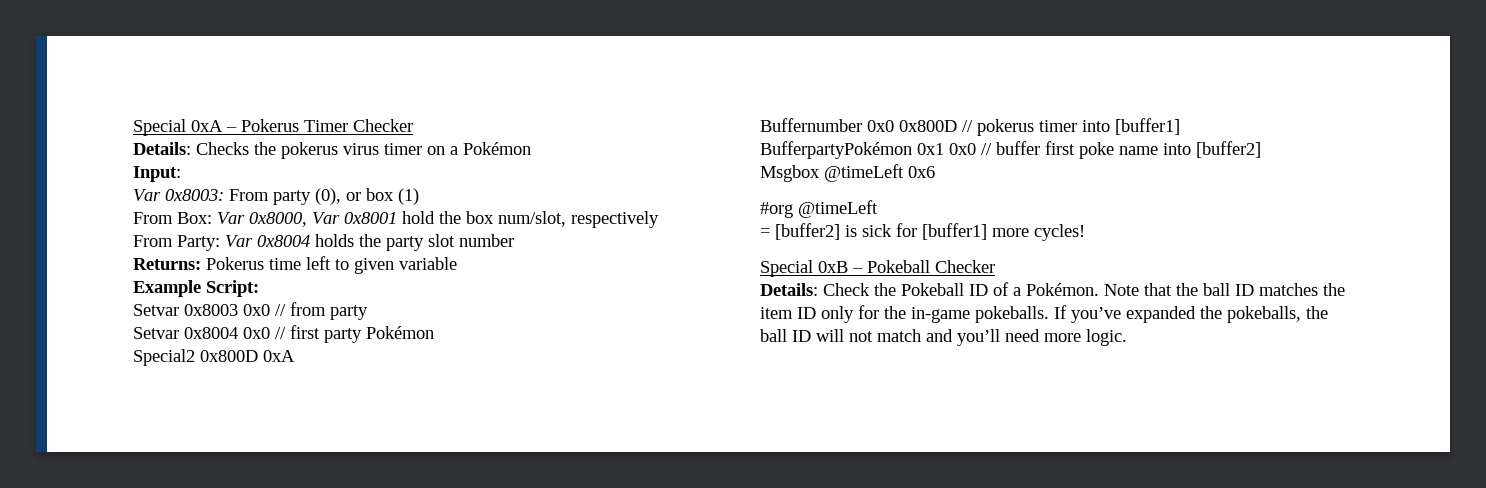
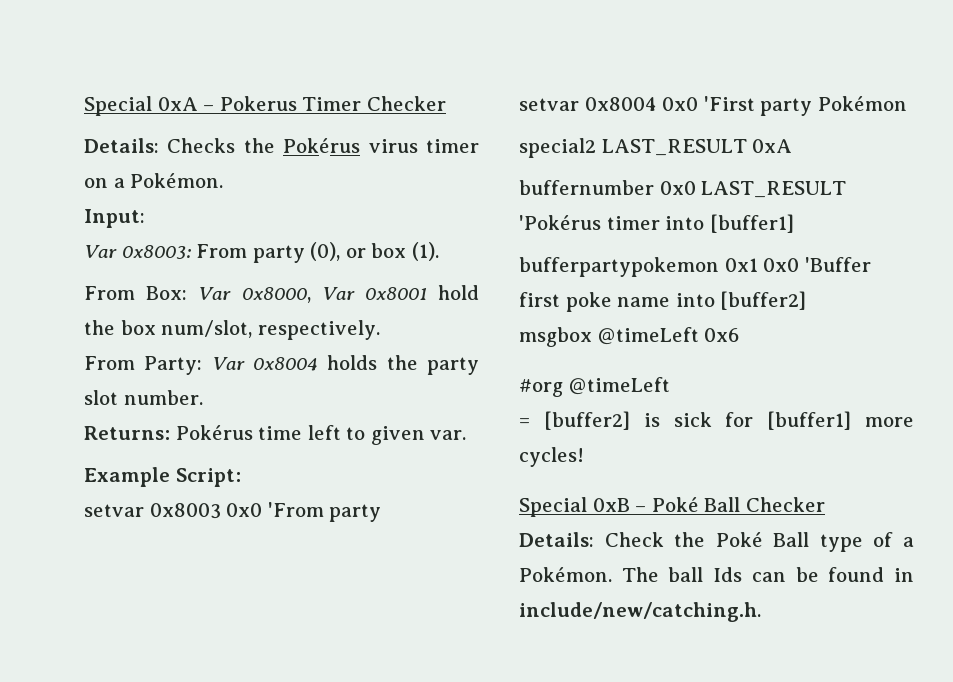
- Details: Checks the pokerus virus timer on a Pokémon
+ Details: Checks the Pokérus virus timer on a Pokémon.
- Var 0x8003: From party (0), or box (1)
+ Var 0x8003: From party (0), or box (1).
- From Box: Var 0x8000, Var 0x8001 hold the box num/slot, respectively
+ From Box: Var 0x8000, Var 0x8001 hold the box num/slot, respectively.
- From Party: Var 0x8004 holds the party slot number
+ From Party: Var 0x8004 holds the party slot number.
- Returns: Pokerus time left to given variable
+ Returns: Pokérus time left to given var.
- Setvar 0x8003 0x0 // from party
+ setvar 0x8003 0x0 'From party
- Setvar 0x8004 0x0 // first party Pokémon
+ setvar 0x8004 0x0 'First party Pokémon
- Special2 0x800D 0xA
+ special2 LAST_RESULT 0xA
- Buffernumber 0x0 0x800D // pokerus timer into [buffer1]
+ buffernumber 0x0 LAST_RESULT 'Pokérus timer into [buffer1]
- BufferpartyPokémon 0x1 0x0 // buffer first poke name into [buffer2]
+ bufferpartypokemon 0x1 0x0 'Buffer first poke name into [buffer2]
- Msgbox @timeLeft 0x6
+ msgbox @timeLeft 0x6
- Special 0xB – Pokeball Checker
+ Special 0xB – Poké Ball Checker
- Details: Check the Pokeball ID of a Pokémon. Note that the ball ID matches the item ID only for the in-game pokeballs. If you’ve expanded the pokeballs, the ball ID will not match and you’ll need more logic.
+ Details: Check the Poké Ball type of a Pokémon. The ball Ids can be found in include/new/catching.h.

